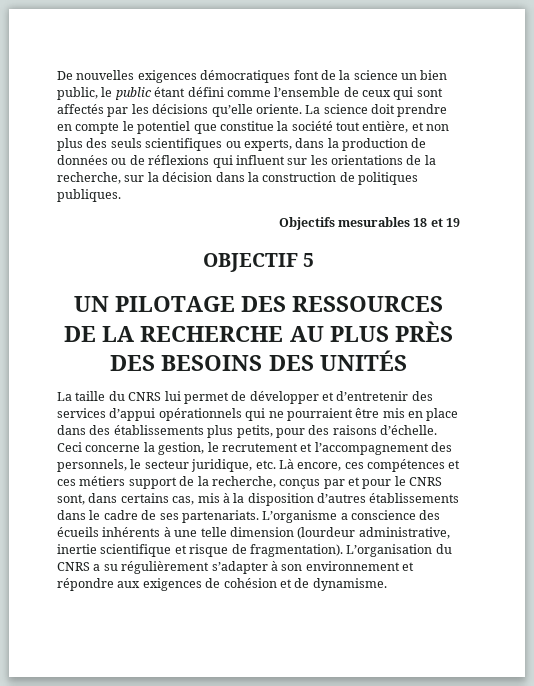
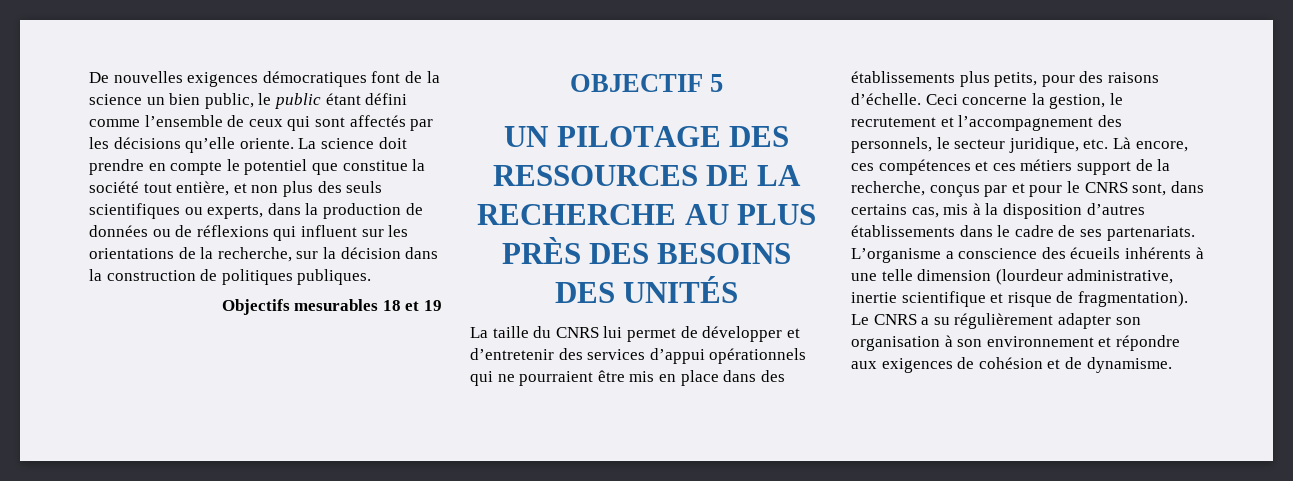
- L’organisation du CNRS a su régulièrement s’adapter à son environnement et répondre aux exigences de cohésion et de dynamisme.
+ Le CNRS a su régulièrement adapter son organisation à son environnement et répondre aux exigences de cohésion et de dynamisme.

